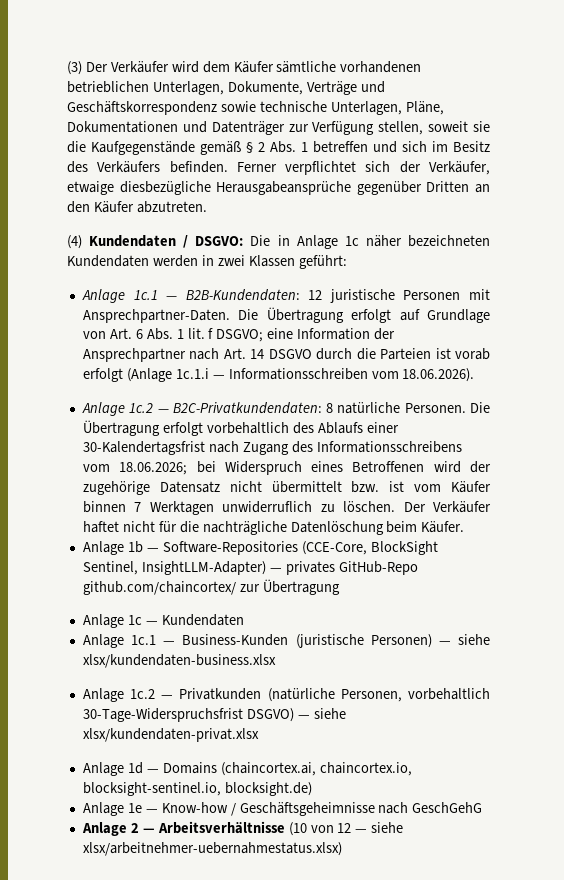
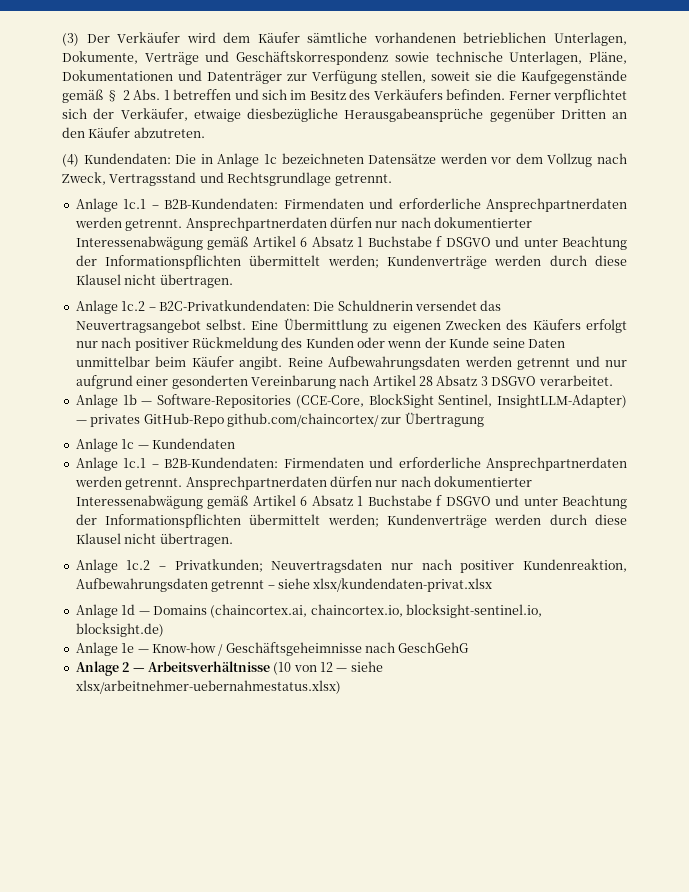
- (4) Kundendaten / DSGVO: Die in Anlage 1c näher bezeichneten Kundendaten werden in zwei Klassen geführt:
- Anlage 1c.1 — B2B-Kundendaten: 12 juristische Personen mit Ansprechpartner-Daten. Die Übertragung erfolgt auf Grundlage von Art. 6 Abs. 1 lit. f DSGVO; eine Information der Ansprechpartner nach Art. 14 DSGVO durch die Parteien ist vorab erfolgt (Anlage 1c.1.i — Informationsschreiben vom 18.06.2026).
- Anlage 1c.2 — B2C-Privatkundendaten: 8 natürliche Personen. Die Übertragung erfolgt vorbehaltlich des Ablaufs einer 30-Kalendertagsfrist nach Zugang des Informationsschreibens vom 18.06.2026; bei Widerspruch eines Betroffenen wird der zugehörige Datensatz nicht übermittelt bzw. ist vom Käufer binnen 7 Werktagen unwiderruflich zu löschen. Der Verkäufer haftet nicht für die nachträgliche Datenlöschung beim Käufer.
+ (4) Kundendaten: Die in Anlage 1c bezeichneten Datensätze werden vor dem Vollzug nach Zweck, Vertragsstand und Rechtsgrundlage getrennt.
+ Anlage 1c.1 – B2B-Kundendaten: Firmendaten und erforderliche Ansprechpartnerdaten werden getrennt. Ansprechpartnerdaten dürfen nur nach dokumentierter Interessenabwägung gemäß Artikel 6 Absatz 1 Buchstabe f DSGVO und unter Beachtung der Informationspflichten übermittelt werden; Kundenverträge werden durch diese Klausel nicht übertragen.
+ Anlage 1c.2 – B2C-Privatkundendaten: Die Schuldnerin versendet das Neuvertragsangebot selbst. Eine Übermittlung zu eigenen Zwecken des Käufers erfolgt nur nach positiver Rückmeldung des Kunden oder wenn der Kunde seine Daten unmittelbar beim Käufer angibt. Reine Aufbewahrungsdaten werden getrennt und nur aufgrund einer gesonderten Vereinbarung nach Artikel 28 Absatz 3 DSGVO verarbeitet.
  Anlage 1c — Kundendaten
- Anlage 1c.1 — Business-Kunden (juristische Personen) — siehe xlsx/kundendaten-business.xlsx
- Anlage 1c.2 — Privatkunden (natürliche Personen, vorbehaltlich 30-Tage-Widerspruchsfrist DSGVO) — siehe xlsx/kundendaten-privat.xlsx
+ Anlage 1c.1 – B2B-Kundendaten: Firmendaten und erforderliche Ansprechpartnerdaten werden getrennt. Ansprechpartnerdaten dürfen nur nach dokumentierter Interessenabwägung gemäß Artikel 6 Absatz 1 Buchstabe f DSGVO und unter Beachtung der Informationspflichten übermittelt werden; Kundenverträge werden durch diese Klausel nicht übertragen.
+ Anlage 1c.2 – Privatkunden; Neuvertragsdaten nur nach positiver Kundenreaktion, Aufbewahrungsdaten getrennt – siehe xlsx/kundendaten-privat.xlsx

